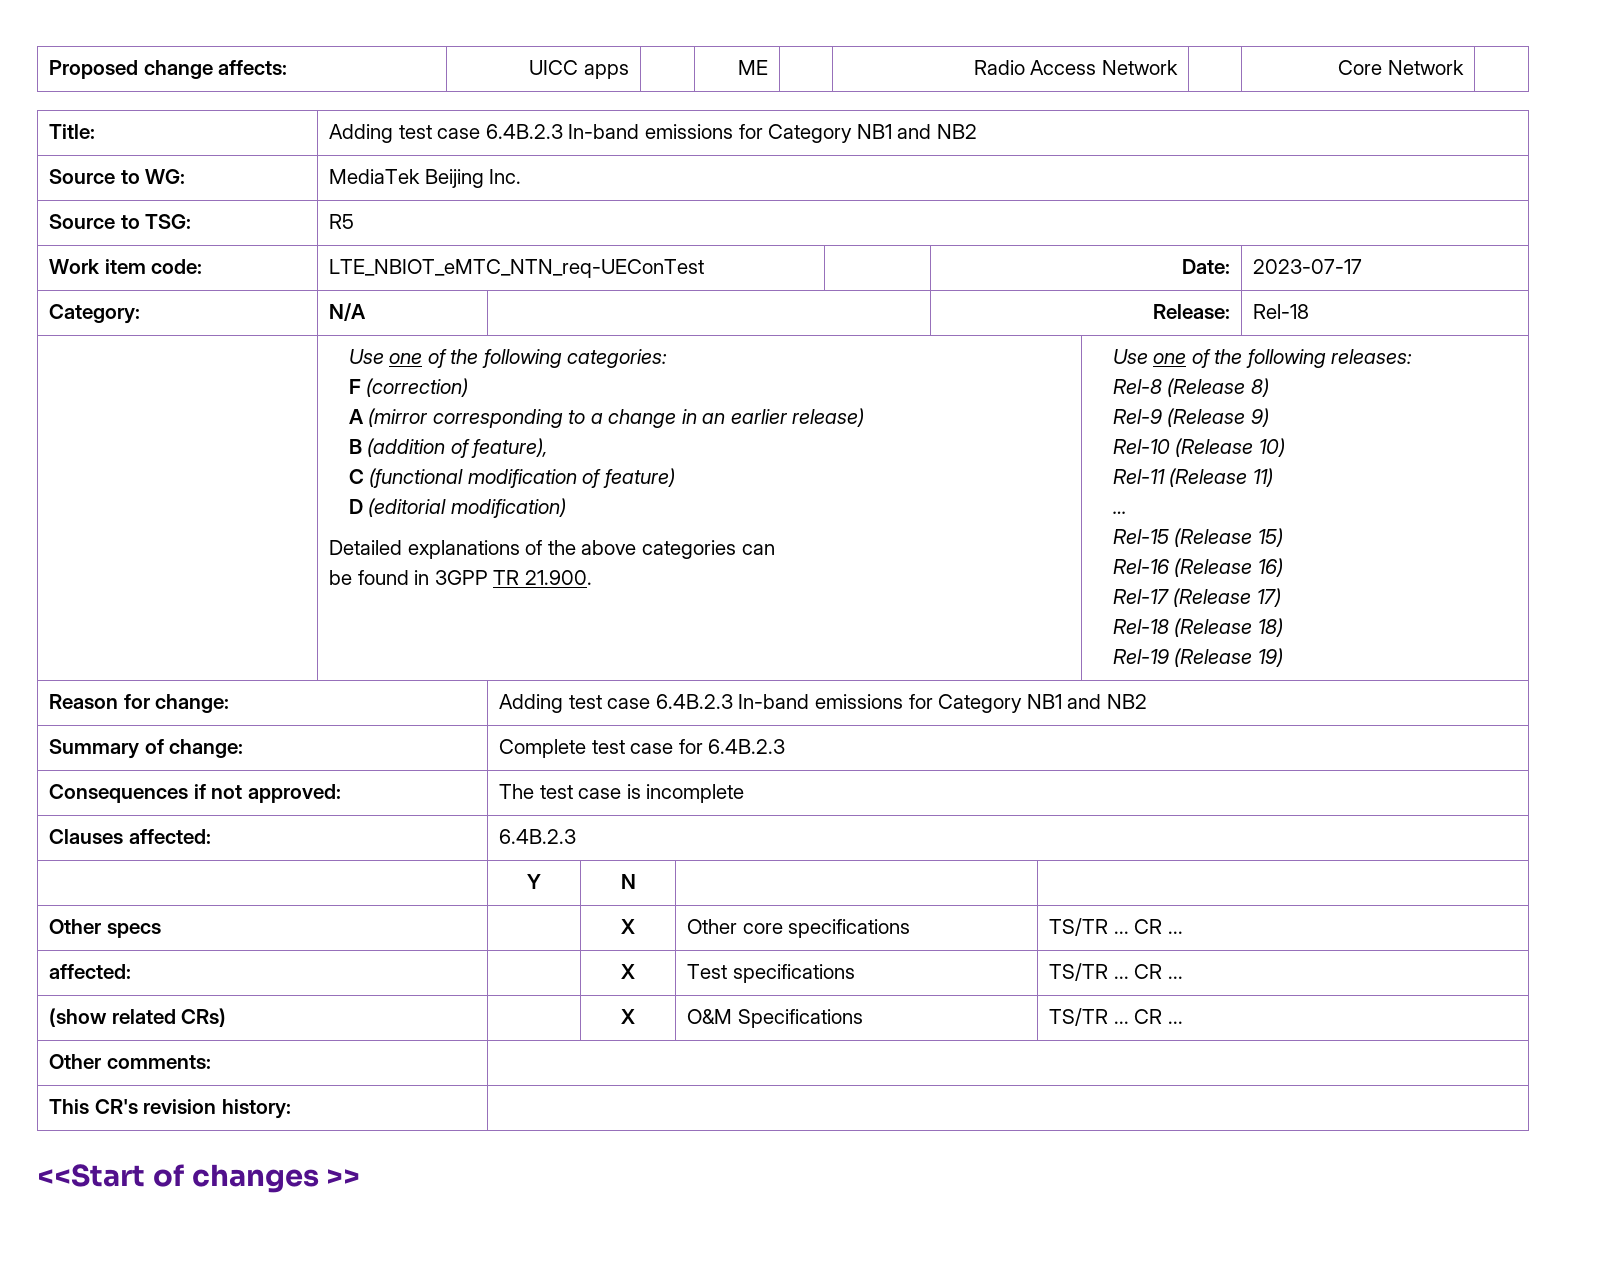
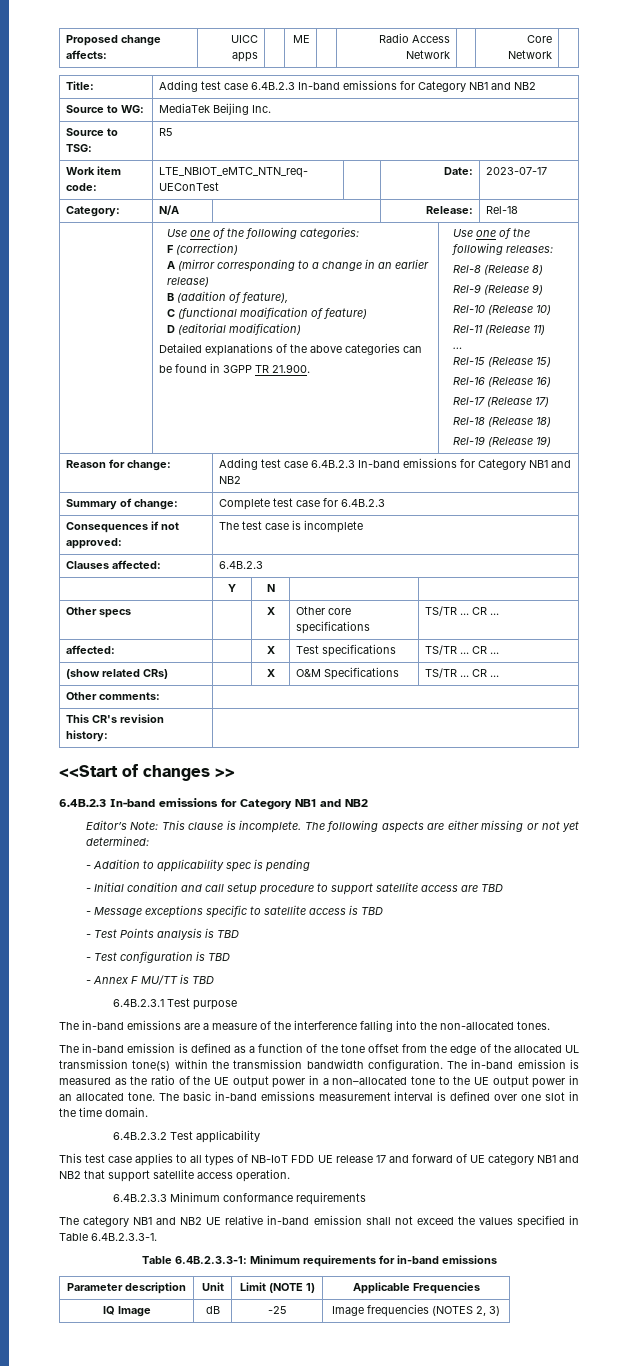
  <<Start of changes >>
+ 6.4B.2.3 In-band emissions for Category NB1 and NB2
+ Editor’s Note: This clause is incomplete. The following aspects are either missing or not yet determined:
+ - Addition to applicability spec is pending
+ - Initial condition and call setup procedure to support satellite access are TBD
+ - Message exceptions specific to satellite access is TBD
+ - Test Points analysis is TBD
+ - Test configuration is TBD
+ - Annex F MU/TT is TBD
+ 6.4B.2.3.1 Test purpose
+ The in-band emissions are a measure of the interference falling into the non-allocated tones.
+ The in-band emission is defined as a function of the tone offset from the edge of the allocated UL transmission tone(s) within the transmission bandwidth configuration. The in-band emission is measured as the ratio of the UE output power in a non–allocated tone to the UE output power in an allocated tone. The basic in-band emissions measurement interval is defined over one slot in the time domain.
+ 6.4B.2.3.2 Test applicability
+ This test case applies to all types of NB-IoT FDD UE release 17 and forward of UE category NB1 and NB2 that support satellite access operation.
+ 6.4B.2.3.3 Minimum conformance requirements
+ The category NB1 and NB2 UE relative in-band emission shall not exceed the values specified in Table 6.4B.2.3.3-1.
+ Table 6.4B.2.3.3-1: Minimum requirements for in-band emissions
+ Parameter description | Unit | Limit (NOTE 1) | Applicable Frequencies
+ IQ Image | dB | -25 | Image frequencies (NOTES 2, 3)

